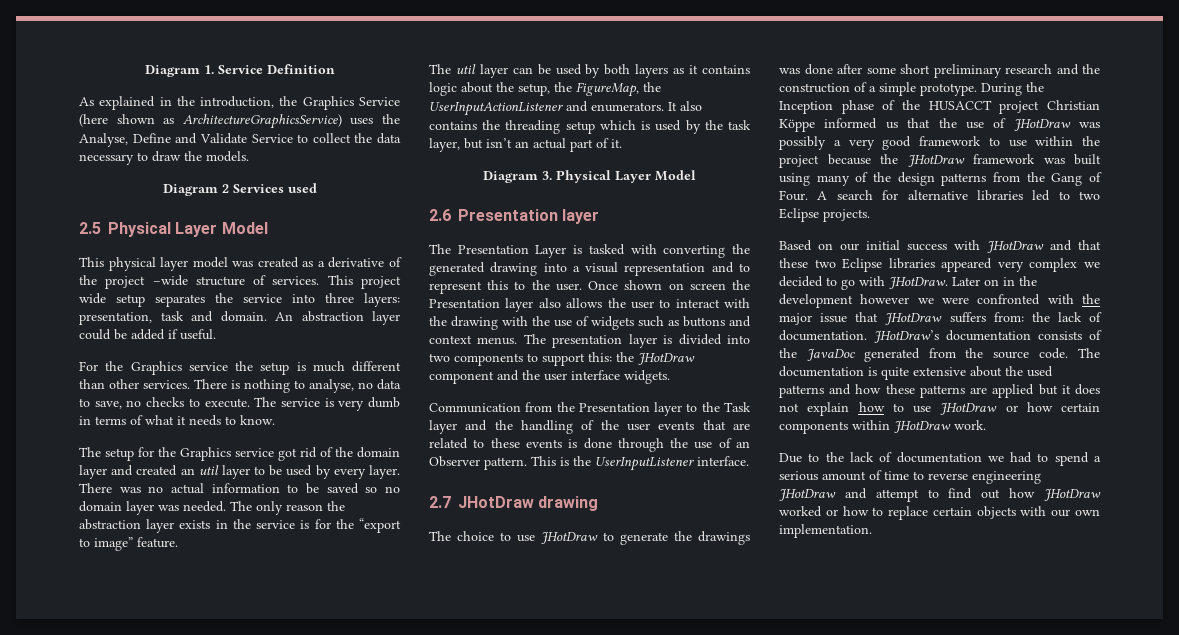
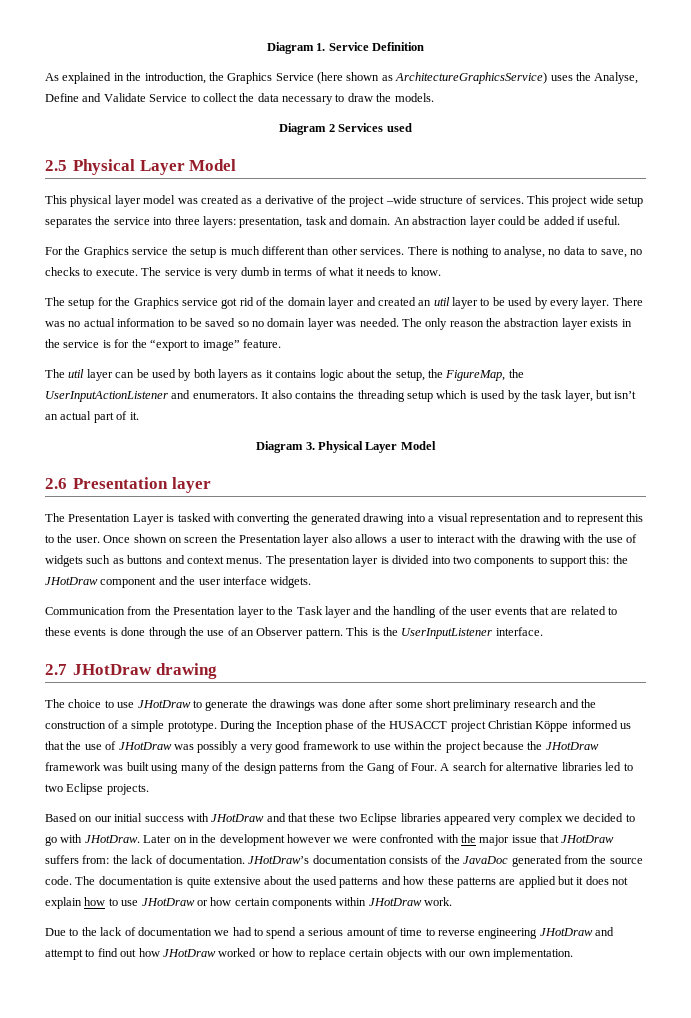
- Once shown on screen the Presentation layer also allows the user to interact with the drawing with the use of widgets such as buttons and context menus.
+ Once shown on screen the Presentation layer also allows a user to interact with the drawing with the use of widgets such as buttons and context menus.

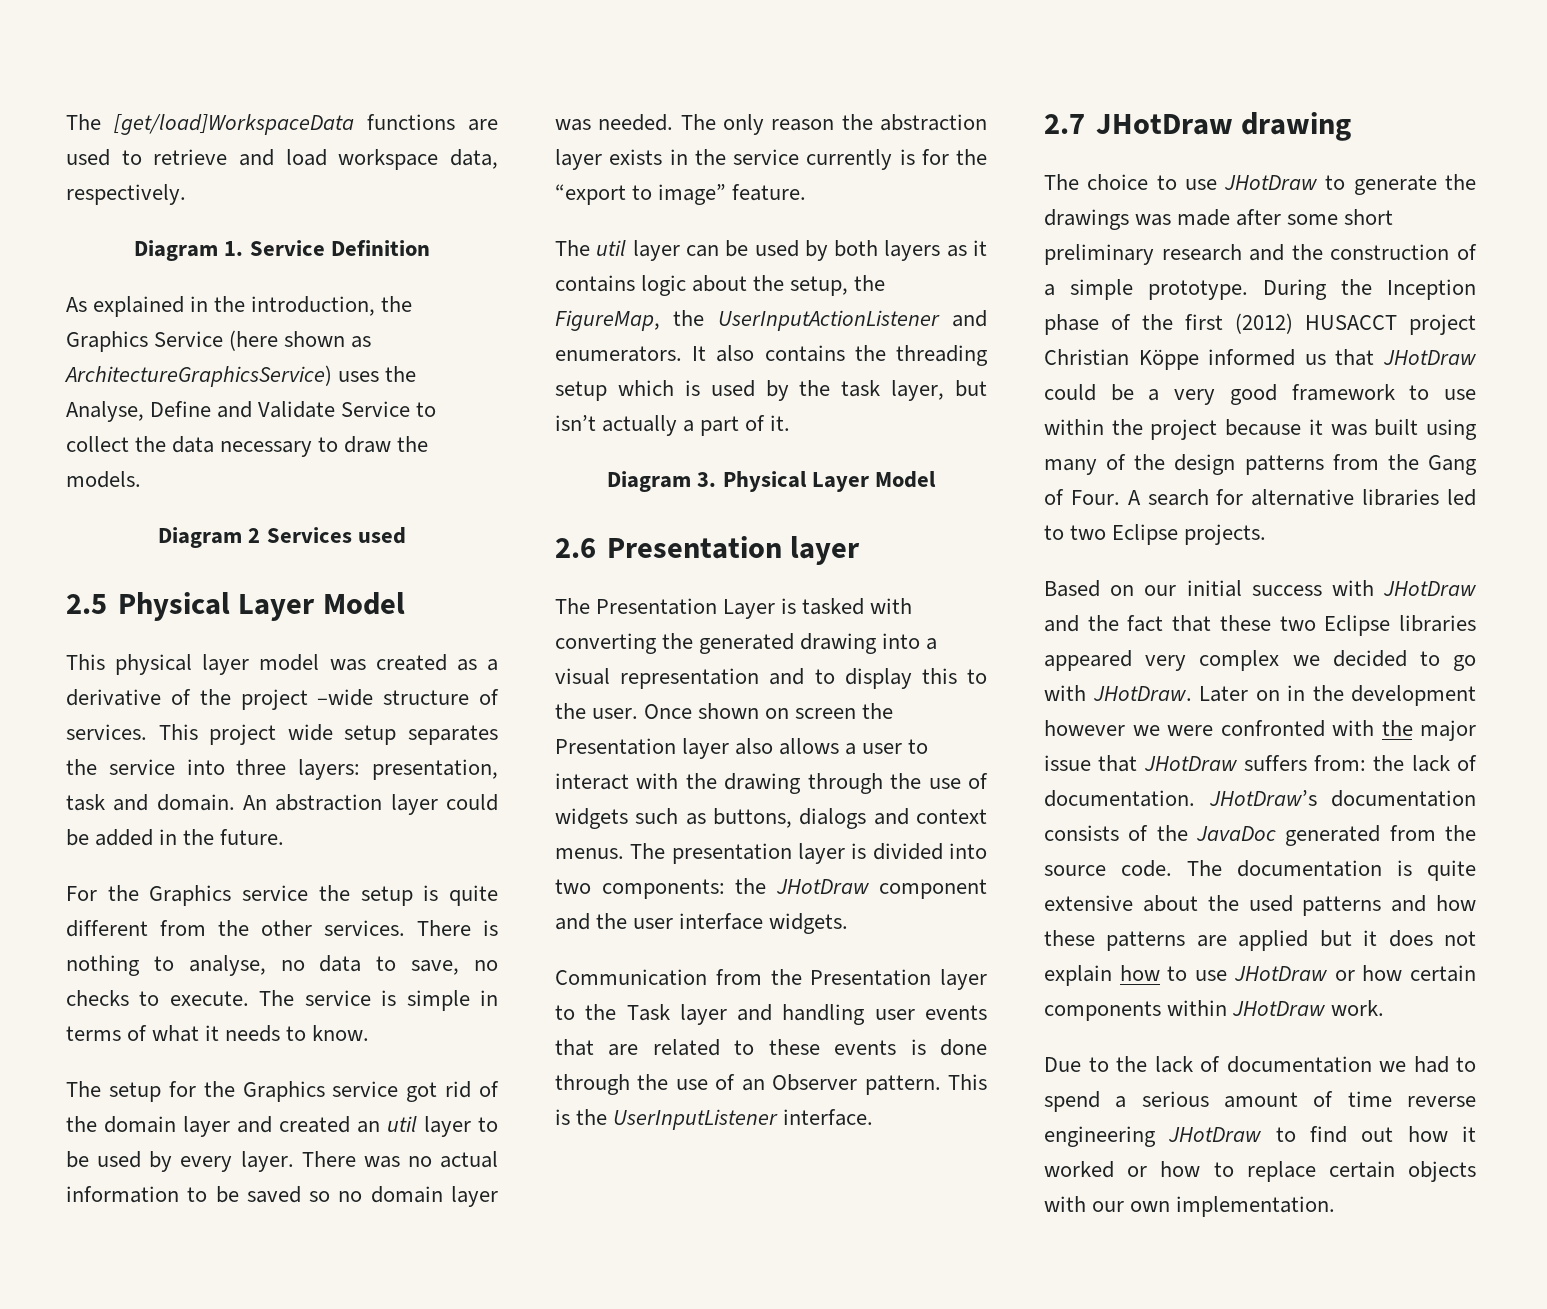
+ The [get/load]WorkspaceData functions are used to retrieve and load workspace data, respectively.
- An abstraction layer could be added if useful.
+ An abstraction layer could be added in the future.
- For the Graphics service the setup is much different than other services.
+ For the Graphics service the setup is quite different from the other services.
- The service is very dumb in terms of what it needs to know.
+ The service is simple in terms of what it needs to know.
- The only reason the abstraction layer exists in the service is for the “export to image” feature.
+ The only reason the abstraction layer exists in the service currently is for the “export to image” feature.
- It also contains the threading setup which is used by the task layer, but isn’t an actual part of it.
+ It also contains the threading setup which is used by the task layer, but isn’t actually a part of it.
- The Presentation Layer is tasked with converting the generated drawing into a visual representation and to represent this to the user.
+ The Presentation Layer is tasked with converting the generated drawing into a visual representation and to display this to the user.
- Once shown on screen the Presentation layer also allows a user to interact with the drawing with the use of widgets such as buttons and context menus.
+ Once shown on screen the Presentation layer also allows a user to interact with the drawing through the use of widgets such as buttons, dialogs and context menus.
- The presentation layer is divided into two components to support this: the JHotDraw component and the user interface widgets.
+ The presentation layer is divided into two components: the JHotDraw component and the user interface widgets.
- Communication from the Presentation layer to the Task layer and the handling of the user events that are related to these events is done through the use of an Observer pattern.
+ Communication from the Presentation layer to the Task layer and handling user events that are related to these events is done through the use of an Observer pattern.
- The choice to use JHotDraw to generate the drawings was done after some short preliminary research and the construction of a simple prototype.
+ The choice to use JHotDraw to generate the drawings was made after some short preliminary research and the construction of a simple prototype.
- During the Inception phase of the HUSACCT project Christian Köppe informed us that the use of JHotDraw was possibly a very good framework to use within the project because the JHotDraw framework was built using many of the design patterns from the Gang of Four.
+ During the Inception phase of the first (2012) HUSACCT project Christian Köppe informed us that JHotDraw could be a very good framework to use within the project because it was built using many of the design patterns from the Gang of Four.
- Based on our initial success with JHotDraw and that these two Eclipse libraries appeared very complex we decided to go with JHotDraw.
+ Based on our initial success with JHotDraw and the fact that these two Eclipse libraries appeared very complex we decided to go with JHotDraw.
- Due to the lack of documentation we had to spend a serious amount of time to reverse engineering JHotDraw and attempt to find out how JHotDraw worked or how to replace certain objects with our own implementation.
+ Due to the lack of documentation we had to spend a serious amount of time reverse engineering JHotDraw to find out how it worked or how to replace certain objects with our own implementation.

